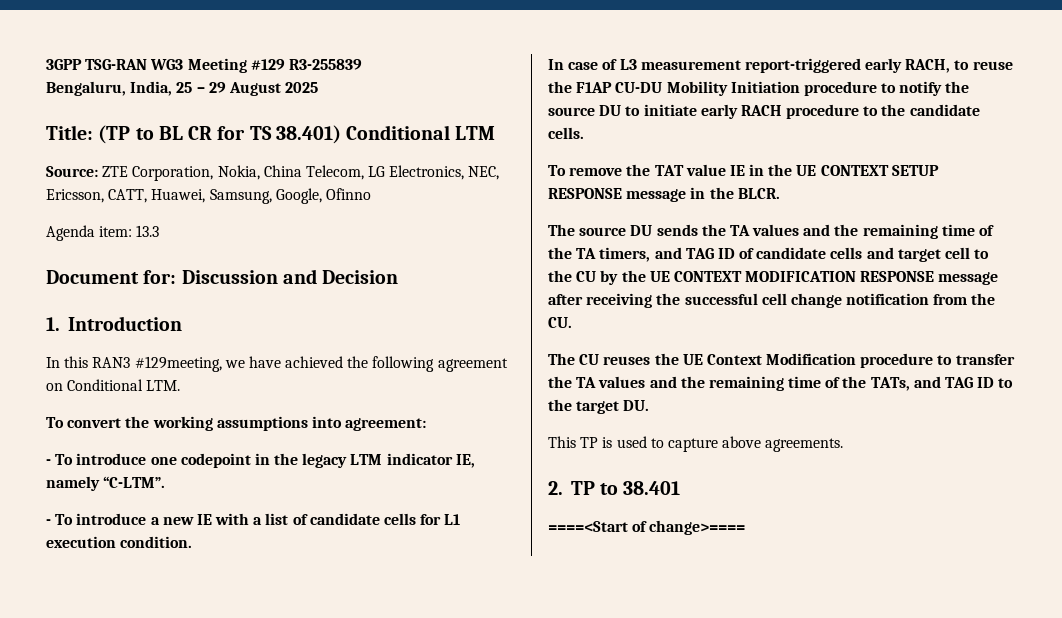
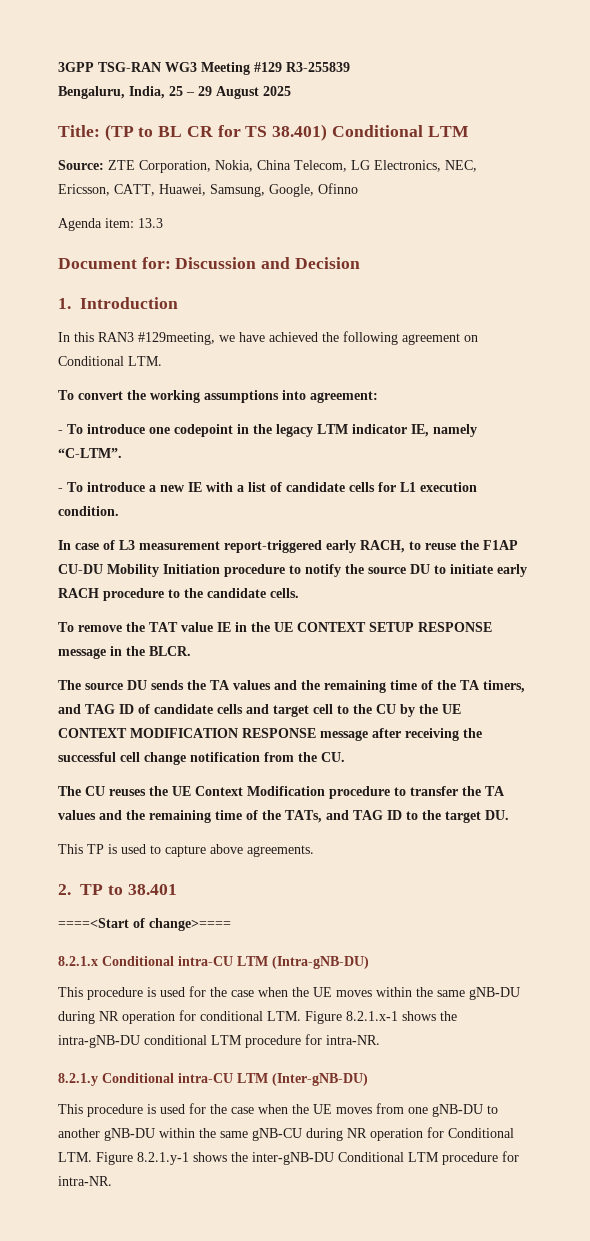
+ 8.2.1.x Conditional intra-CU LTM (Intra-gNB-DU)
+ This procedure is used for the case when the UE moves within the same gNB-DU during NR operation for conditional LTM. Figure 8.2.1.x-1 shows the intra-gNB-DU conditional LTM procedure for intra-NR.
+ 8.2.1.y Conditional intra-CU LTM (Inter-gNB-DU)
+ This procedure is used for the case when the UE moves from one gNB-DU to another gNB-DU within the same gNB-CU during NR operation for Conditional LTM. Figure 8.2.1.y-1 shows the inter-gNB-DU Conditional LTM procedure for intra-NR.

